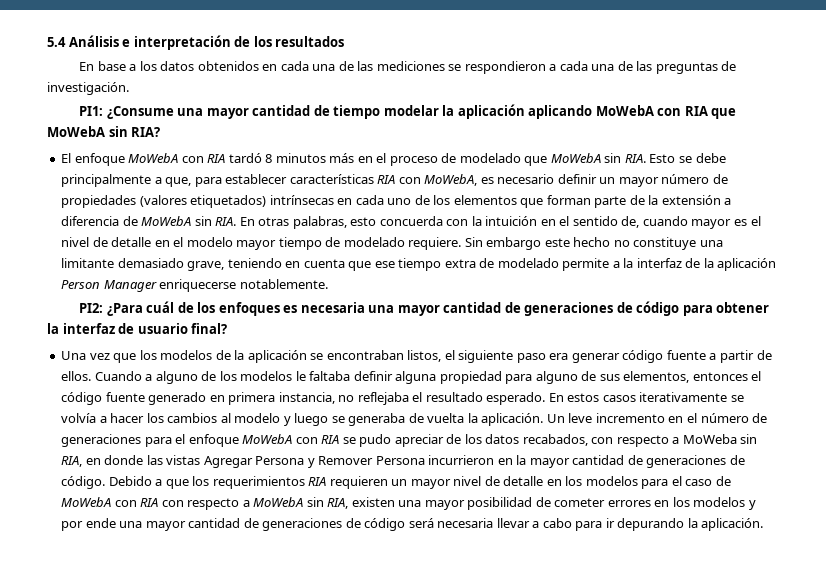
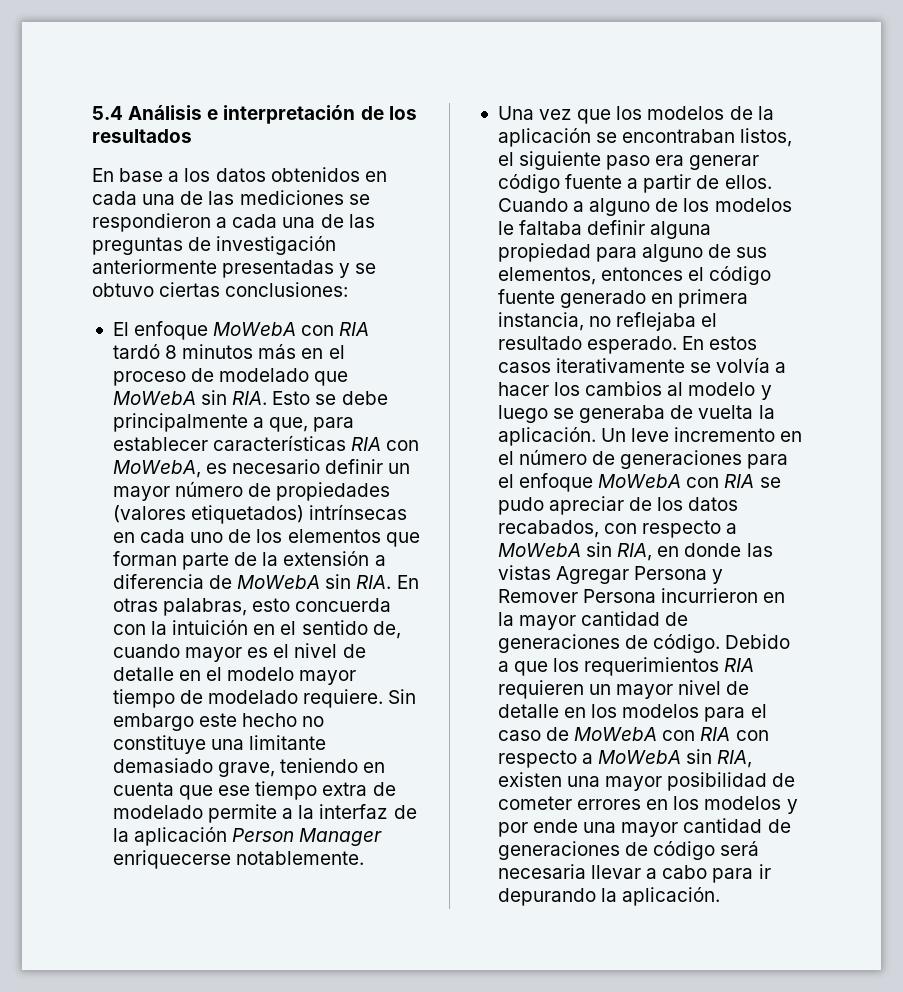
- En base a los datos obtenidos en cada una de las mediciones se respondieron a cada una de las preguntas de investigación.
- PI1: ¿Consume una mayor cantidad de tiempo modelar la aplicación aplicando MoWebA con RIA que MoWebA sin RIA?
+ En base a los datos obtenidos en cada una de las mediciones se respondieron a cada una de las preguntas de investigación anteriormente presentadas y se obtuvo ciertas conclusiones:
- PI2: ¿Para cuál de los enfoques es necesaria una mayor cantidad de generaciones de código para obtener la interfaz de usuario final?
- Un leve incremento en el número de generaciones para el enfoque MoWebA con RIA se pudo apreciar de los datos recabados, con respecto a MoWeba sin RIA, en donde las vistas Agregar Persona y Remover Persona incurrieron en la mayor cantidad de generaciones de código.
+ Un leve incremento en el número de generaciones para el enfoque MoWebA con RIA se pudo apreciar de los datos recabados, con respecto a MoWebA sin RIA, en donde las vistas Agregar Persona y Remover Persona incurrieron en la mayor cantidad de generaciones de código.

